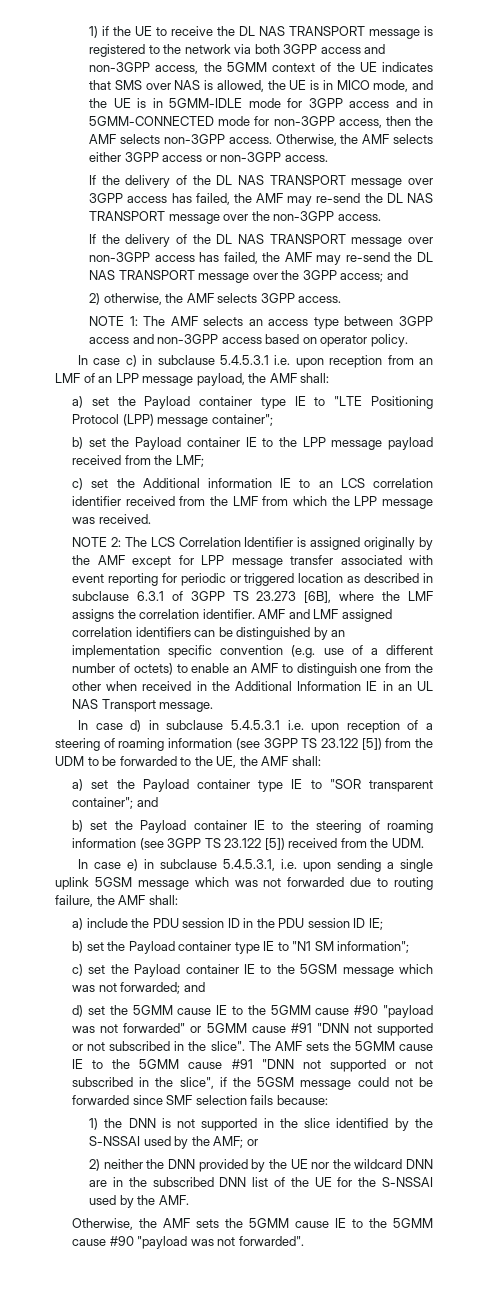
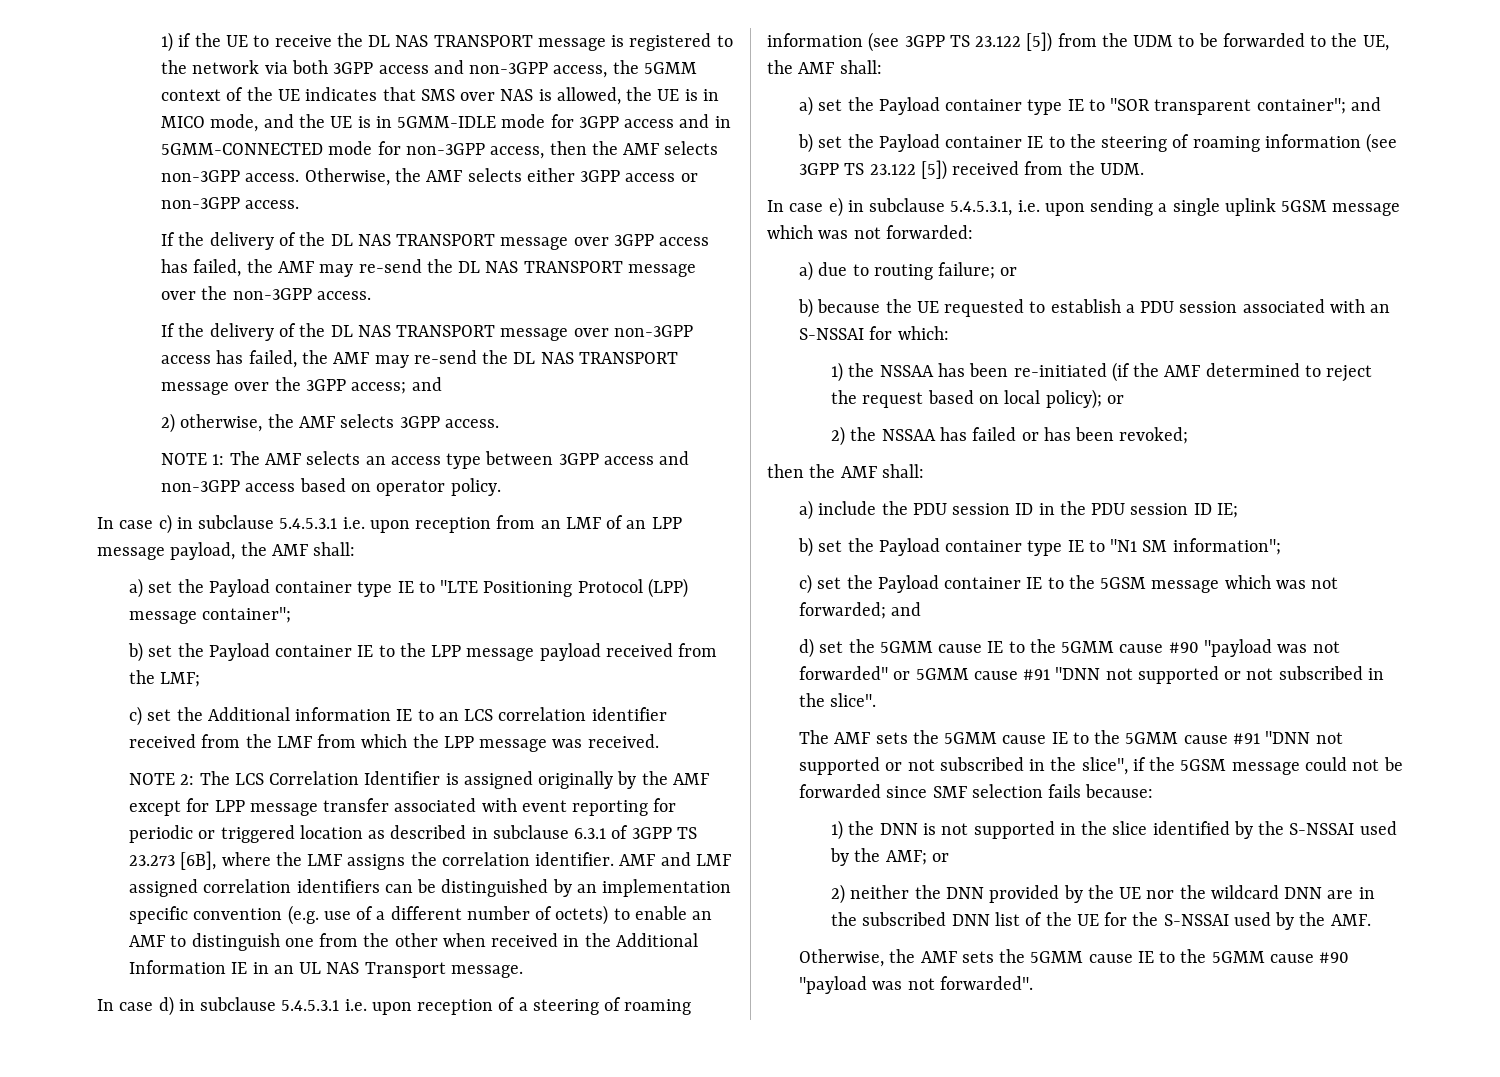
- In case e) in subclause 5.4.5.3.1, i.e. upon sending a single uplink 5GSM message which was not forwarded due to routing failure, the AMF shall:
+ In case e) in subclause 5.4.5.3.1, i.e. upon sending a single uplink 5GSM message which was not forwarded:
+ a) due to routing failure; or
+ b) because the UE requested to establish a PDU session associated with an S-NSSAI for which:
+ 1) the NSSAA has been re-initiated (if the AMF determined to reject the request based on local policy); or
+ 2) the NSSAA has failed or has been revoked;
+ then the AMF shall:
- d) set the 5GMM cause IE to the 5GMM cause #90 "payload was not forwarded" or 5GMM cause #91 "DNN not supported or not subscribed in the slice". The AMF sets the 5GMM cause IE to the 5GMM cause #91 "DNN not supported or not subscribed in the slice", if the 5GSM message could not be forwarded since SMF selection fails because:
+ d) set the 5GMM cause IE to the 5GMM cause #90 "payload was not forwarded" or 5GMM cause #91 "DNN not supported or not subscribed in the slice".
+ The AMF sets the 5GMM cause IE to the 5GMM cause #91 "DNN not supported or not subscribed in the slice", if the 5GSM message could not be forwarded since SMF selection fails because:

